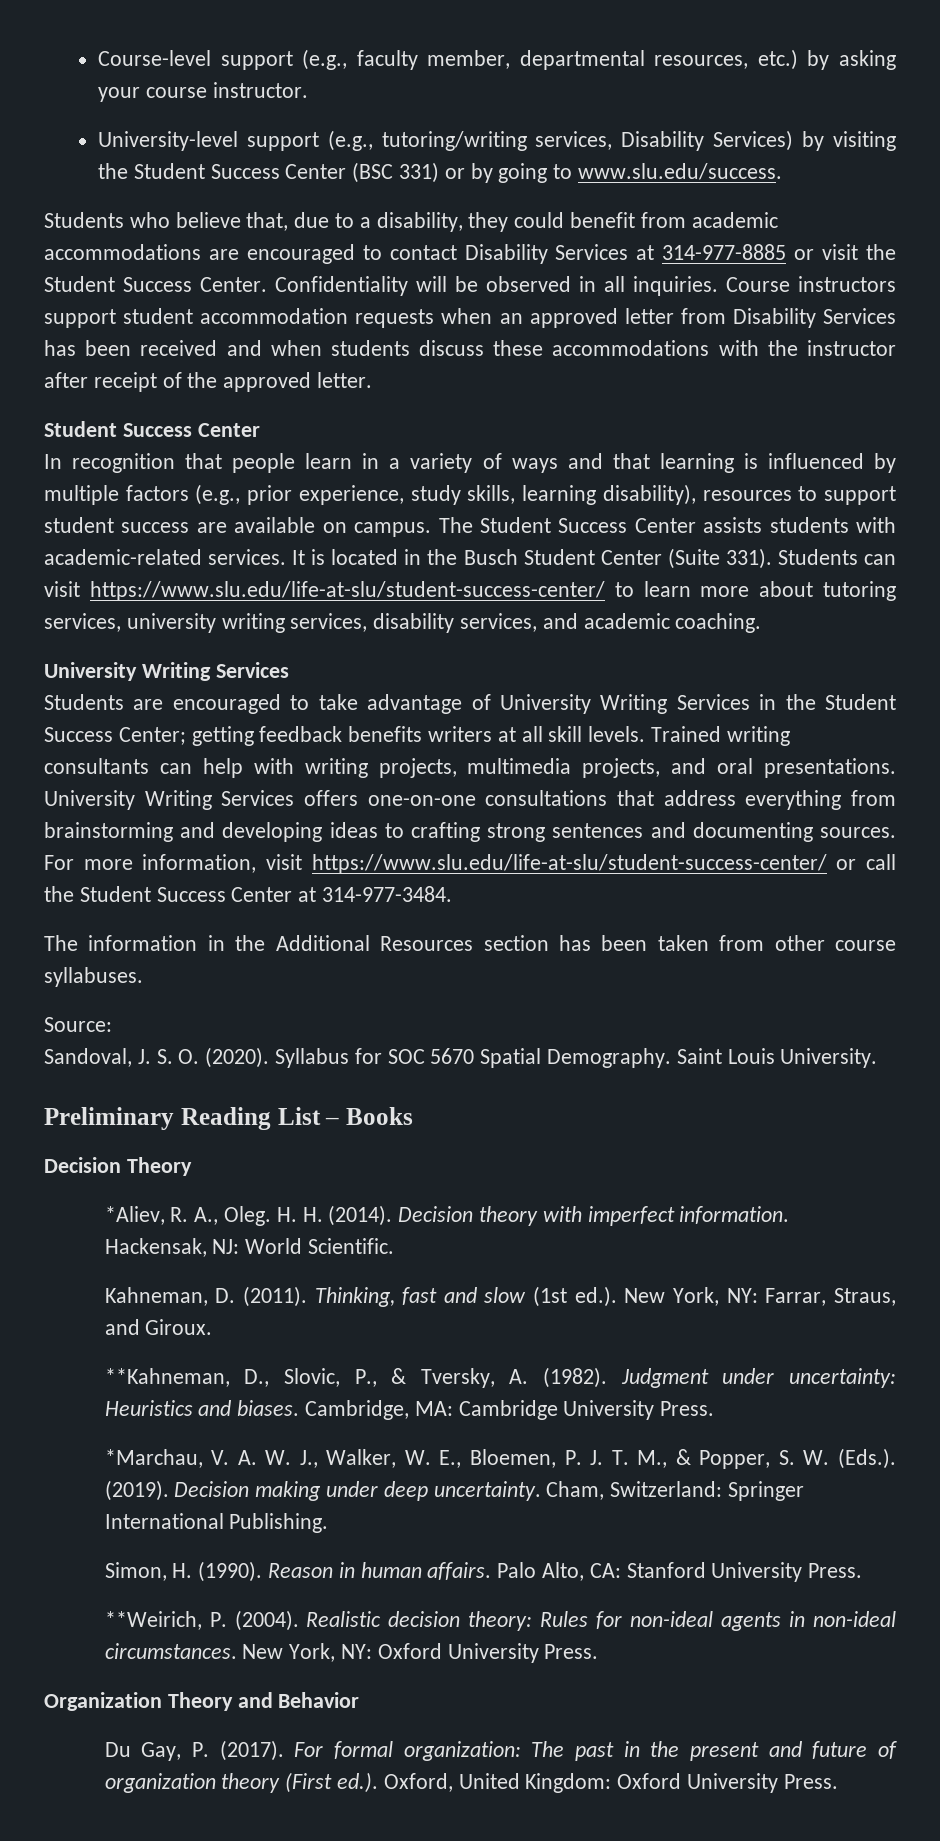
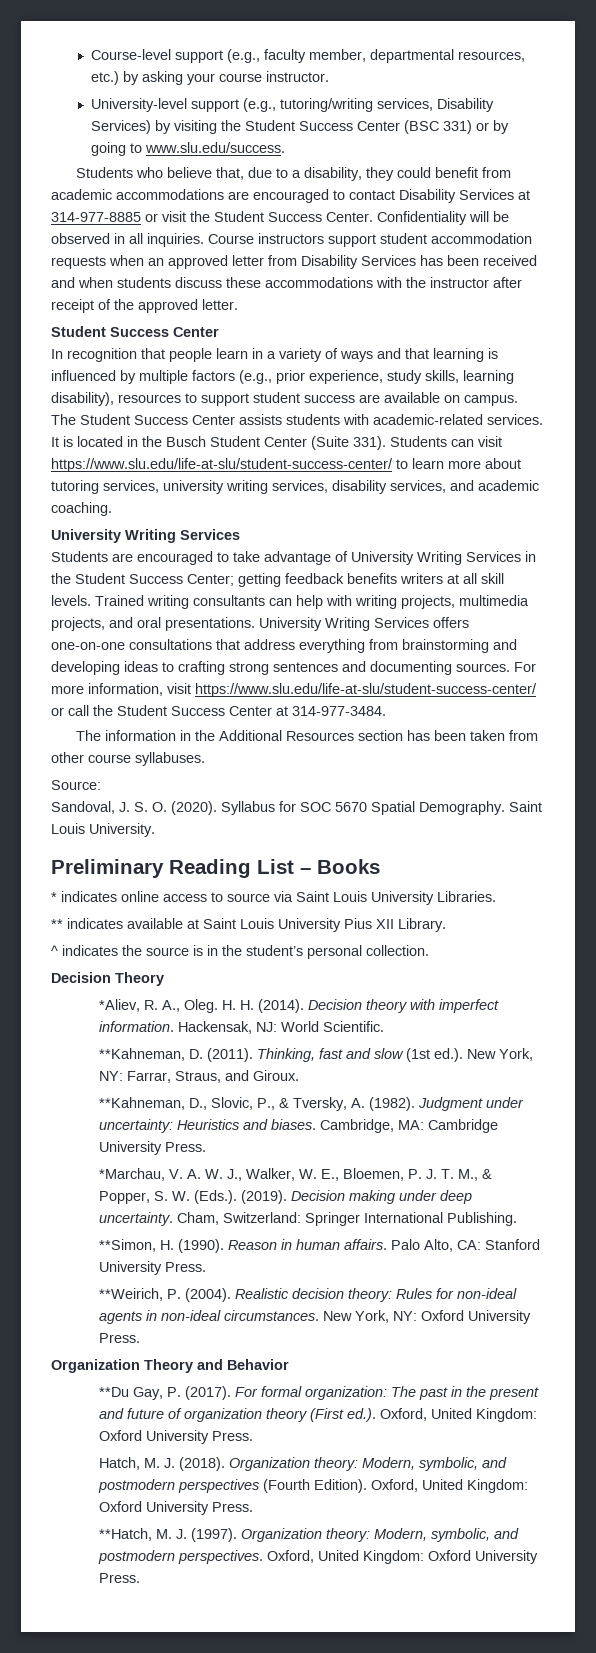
+ * indicates online access to source via Saint Louis University Libraries.
+ ** indicates available at Saint Louis University Pius XII Library.
+ ^ indicates the source is in the student’s personal collection.
- Kahneman, D. (2011).
+ **Kahneman, D. (2011).
- Simon, H. (1990).
+ **Simon, H. (1990).
- Du Gay, P. (2017).
+ **Du Gay, P. (2017).
+ Hatch, M. J. (2018). Organization theory: Modern, symbolic, and postmodern perspectives (Fourth Edition). Oxford, United Kingdom: Oxford University Press.
+ **Hatch, M. J. (1997). Organization theory: Modern, symbolic, and postmodern perspectives. Oxford, United Kingdom: Oxford University Press.

